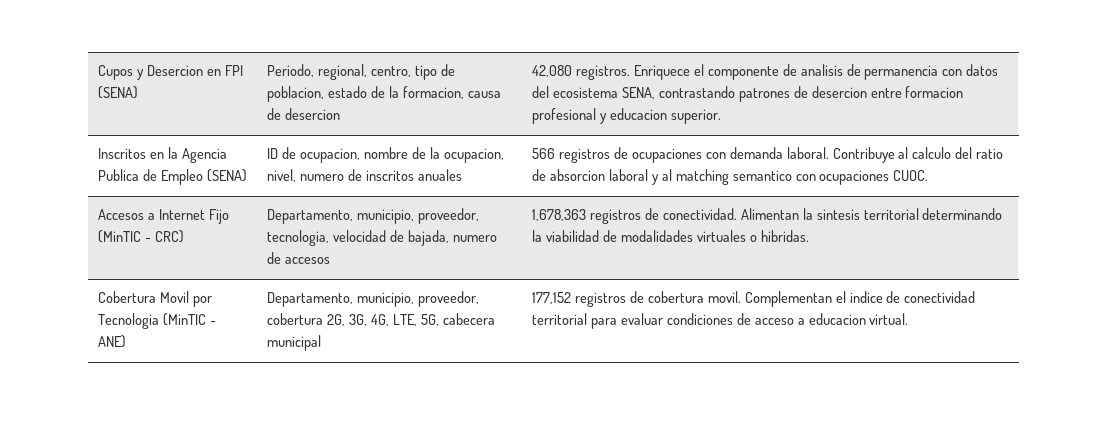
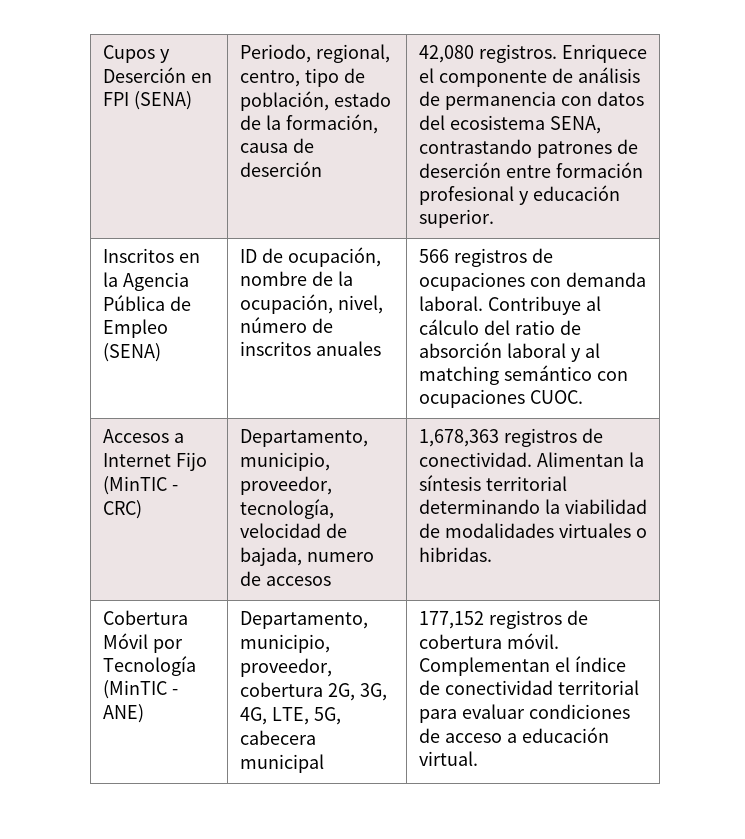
- Cupos y Desercion en FPI (SENA)
+ Cupos y Deserción en FPI (SENA)
- Periodo, regional, centro, tipo de poblacion, estado de la formacion, causa de desercion
+ Periodo, regional, centro, tipo de población, estado de la formación, causa de deserción
- Enriquece el componente de analisis de permanencia con datos del ecosistema SENA, contrastando patrones de desercion entre formacion profesional y educacion superior.
+ Enriquece el componente de análisis de permanencia con datos del ecosistema SENA, contrastando patrones de deserción entre formación profesional y educación superior.
- Inscritos en la Agencia Publica de Empleo (SENA)
+ Inscritos en la Agencia Pública de Empleo (SENA)
- ID de ocupacion, nombre de la ocupacion, nivel, numero de inscritos anuales
+ ID de ocupación, nombre de la ocupación, nivel, número de inscritos anuales
- Contribuye al calculo del ratio de absorcion laboral y al matching semantico con ocupaciones CUOC.
+ Contribuye al cálculo del ratio de absorción laboral y al matching semántico con ocupaciones CUOC.
- Accesos a Internet Fijo (MinTIC - CRC) | Departamento, municipio, proveedor, tecnologia, velocidad de bajada, numero de accesos | 1,678,363 registros de conectividad. Alimentan la sintesis territorial determinando la viabilidad de modalidades virtuales o hibridas.
+ Accesos a Internet Fijo (MinTIC - CRC) | Departamento, municipio, proveedor, tecnología, velocidad de bajada, numero de accesos | 1,678,363 registros de conectividad. Alimentan la síntesis territorial determinando la viabilidad de modalidades virtuales o hibridas.
- Cobertura Movil por Tecnologia (MinTIC - ANE) | Departamento, municipio, proveedor, cobertura 2G, 3G, 4G, LTE, 5G, cabecera municipal | 177,152 registros de cobertura movil. Complementan el indice de conectividad territorial para evaluar condiciones de acceso a educacion virtual.
+ Cobertura Móvil por Tecnología (MinTIC - ANE) | Departamento, municipio, proveedor, cobertura 2G, 3G, 4G, LTE, 5G, cabecera municipal | 177,152 registros de cobertura móvil. Complementan el índice de conectividad territorial para evaluar condiciones de acceso a educación virtual.

